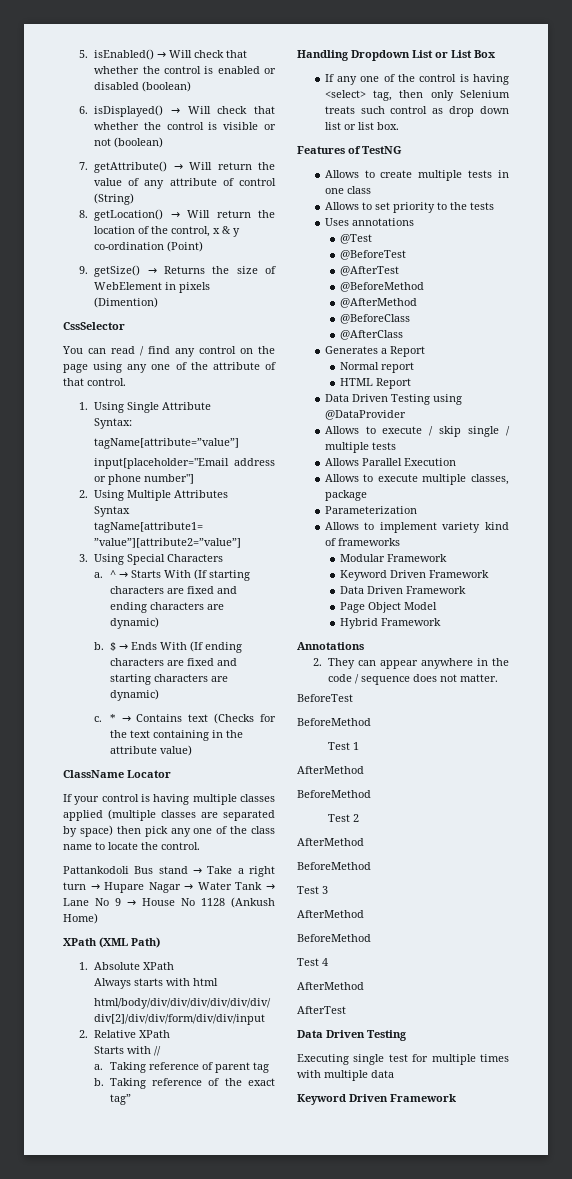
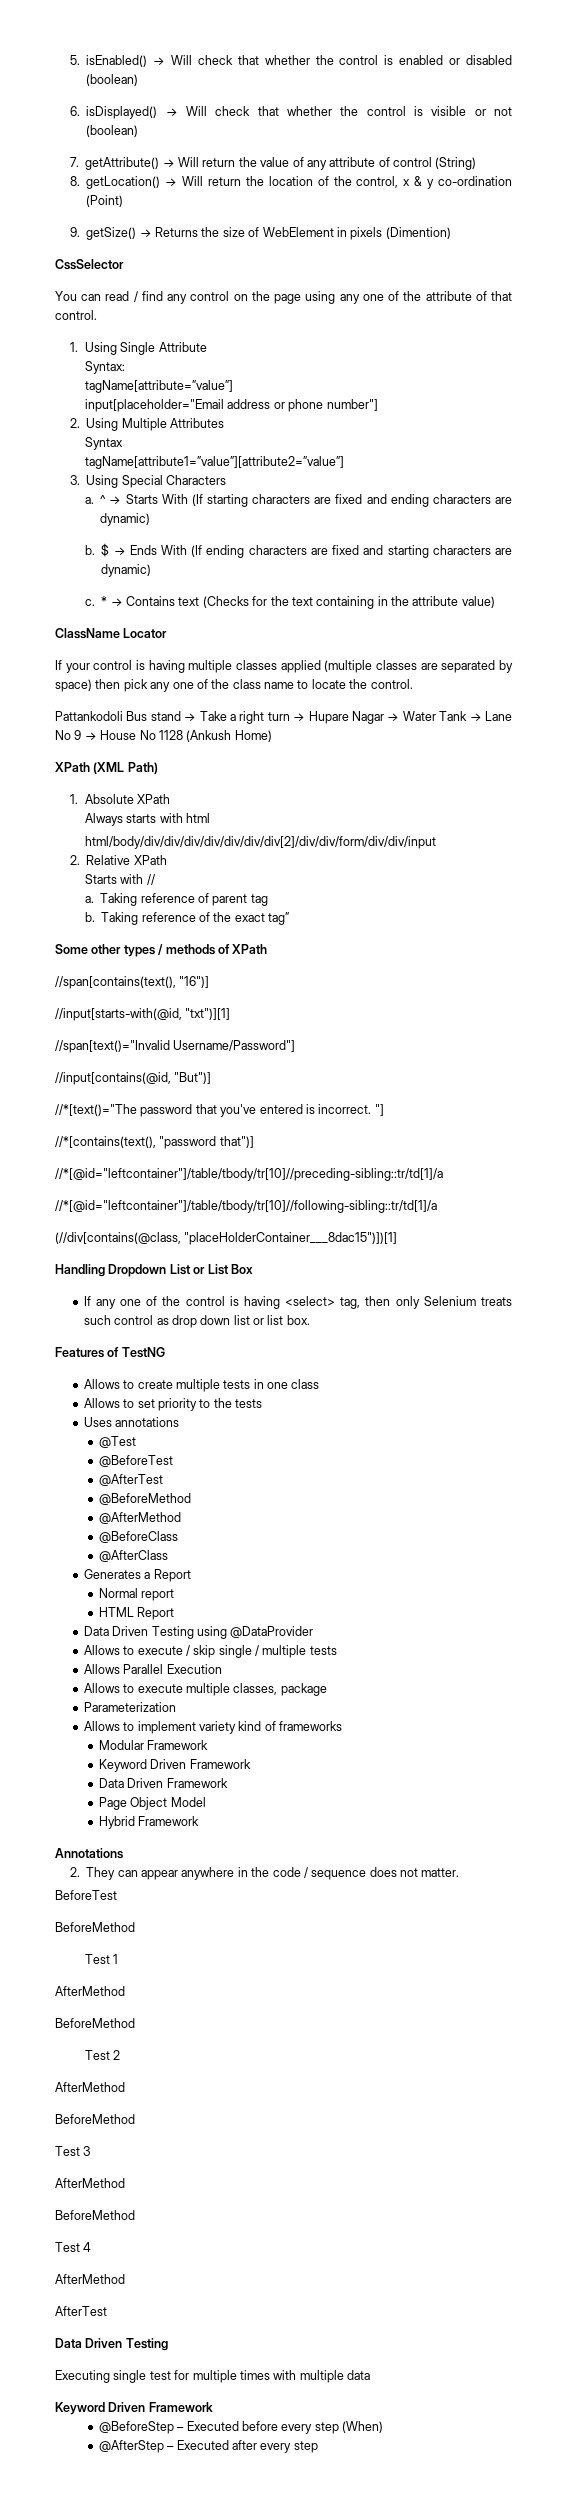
+ Some other types / methods of XPath
+ //span[contains(text(), "16")]
+ //input[starts-with(@id, "txt")][1]
+ //span[text()="Invalid Username/Password"]
+ //input[contains(@id, "But")]
+ //*[text()="The password that you've entered is incorrect. "]
+ //*[contains(text(), "password that")]
+ //*[@id="leftcontainer"]/table/tbody/tr[10]//preceding-sibling::tr/td[1]/a
+ //*[@id="leftcontainer"]/table/tbody/tr[10]//following-sibling::tr/td[1]/a
+ (//div[contains(@class, "placeHolderContainer___8dac15")])[1]
+ @BeforeStep – Executed before every step (When)
+ @AfterStep – Executed after every step

